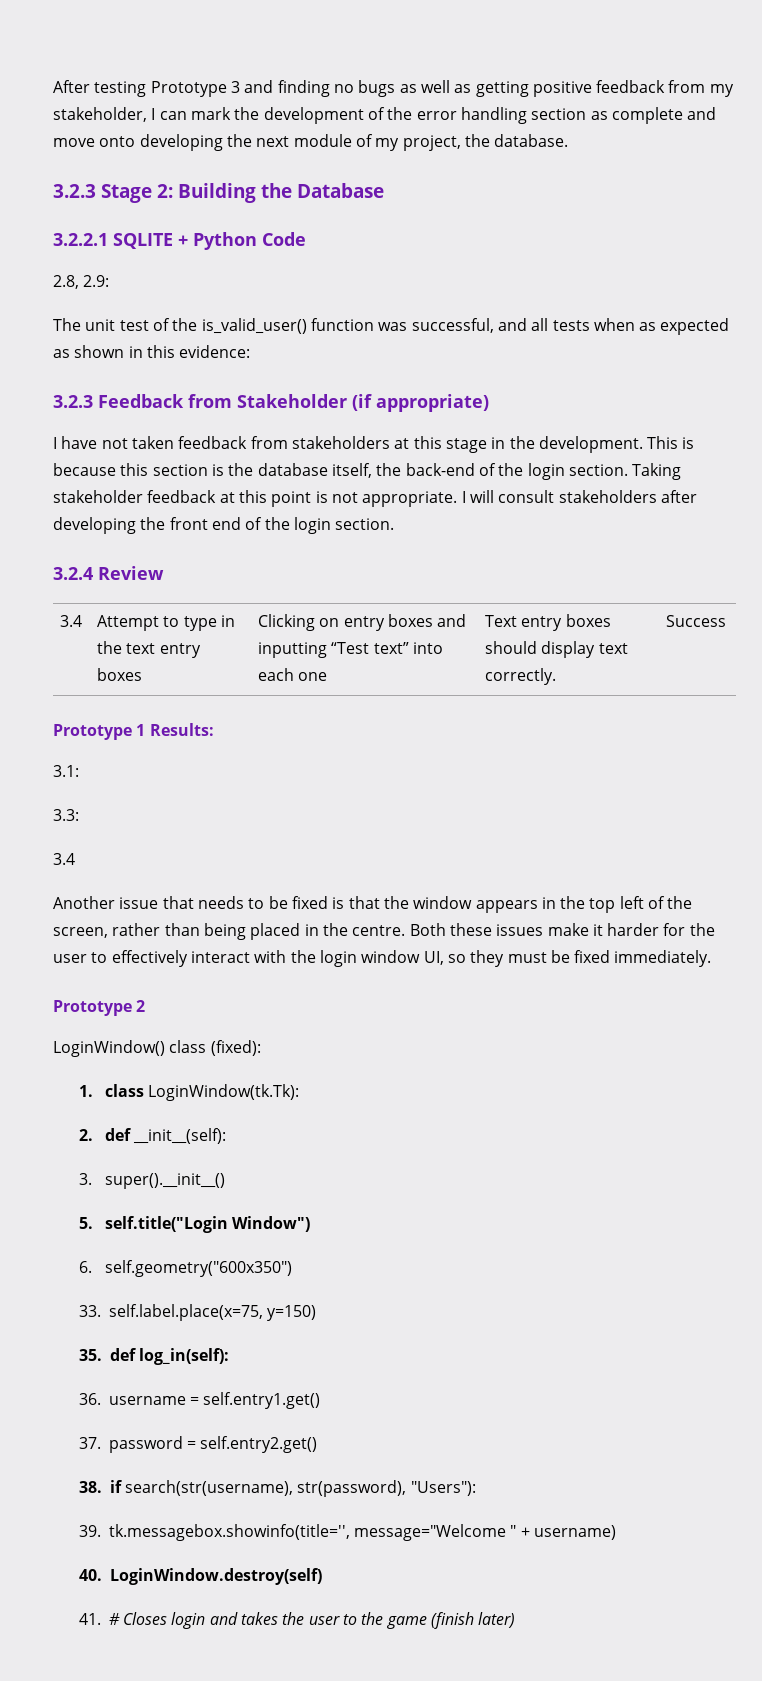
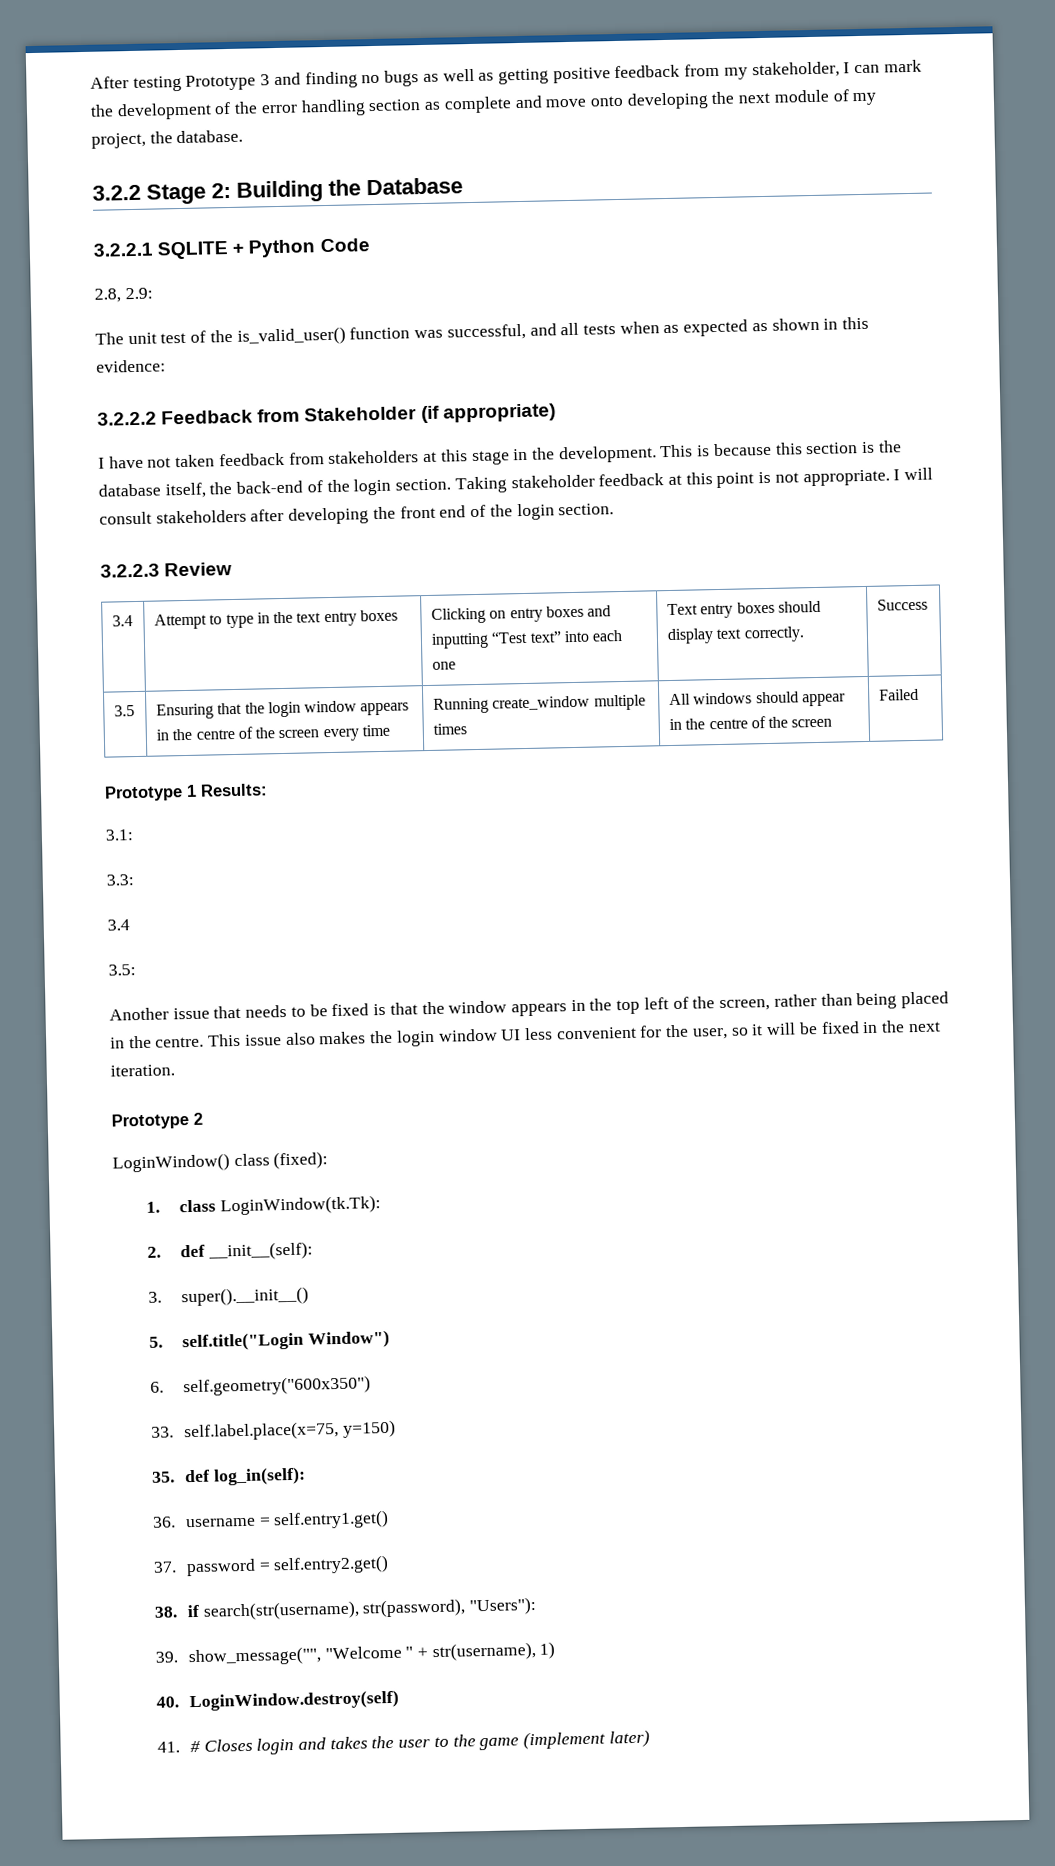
- 3.2.3 Stage 2: Building the Database
+ 3.2.2 Stage 2: Building the Database
- 3.2.3 Feedback from Stakeholder (if appropriate)
+ 3.2.2.2 Feedback from Stakeholder (if appropriate)
- 3.2.4 Review
+ 3.2.2.3 Review
+ 3.5 | Ensuring that the login window appears in the centre of the screen every time | Running create_window multiple times | All windows should appear in the centre of the screen | Failed
+ 3.5:
- Both these issues make it harder for the user to effectively interact with the login window UI, so they must be fixed immediately.
+ This issue also makes the login window UI less convenient for the user, so it will be fixed in the next iteration.
- 39. tk.messagebox.showinfo(title='', message="Welcome " + username)
+ 39. show_message("", "Welcome " + str(username), 1)
- 41. # Closes login and takes the user to the game (finish later)
+ 41. # Closes login and takes the user to the game (implement later)

